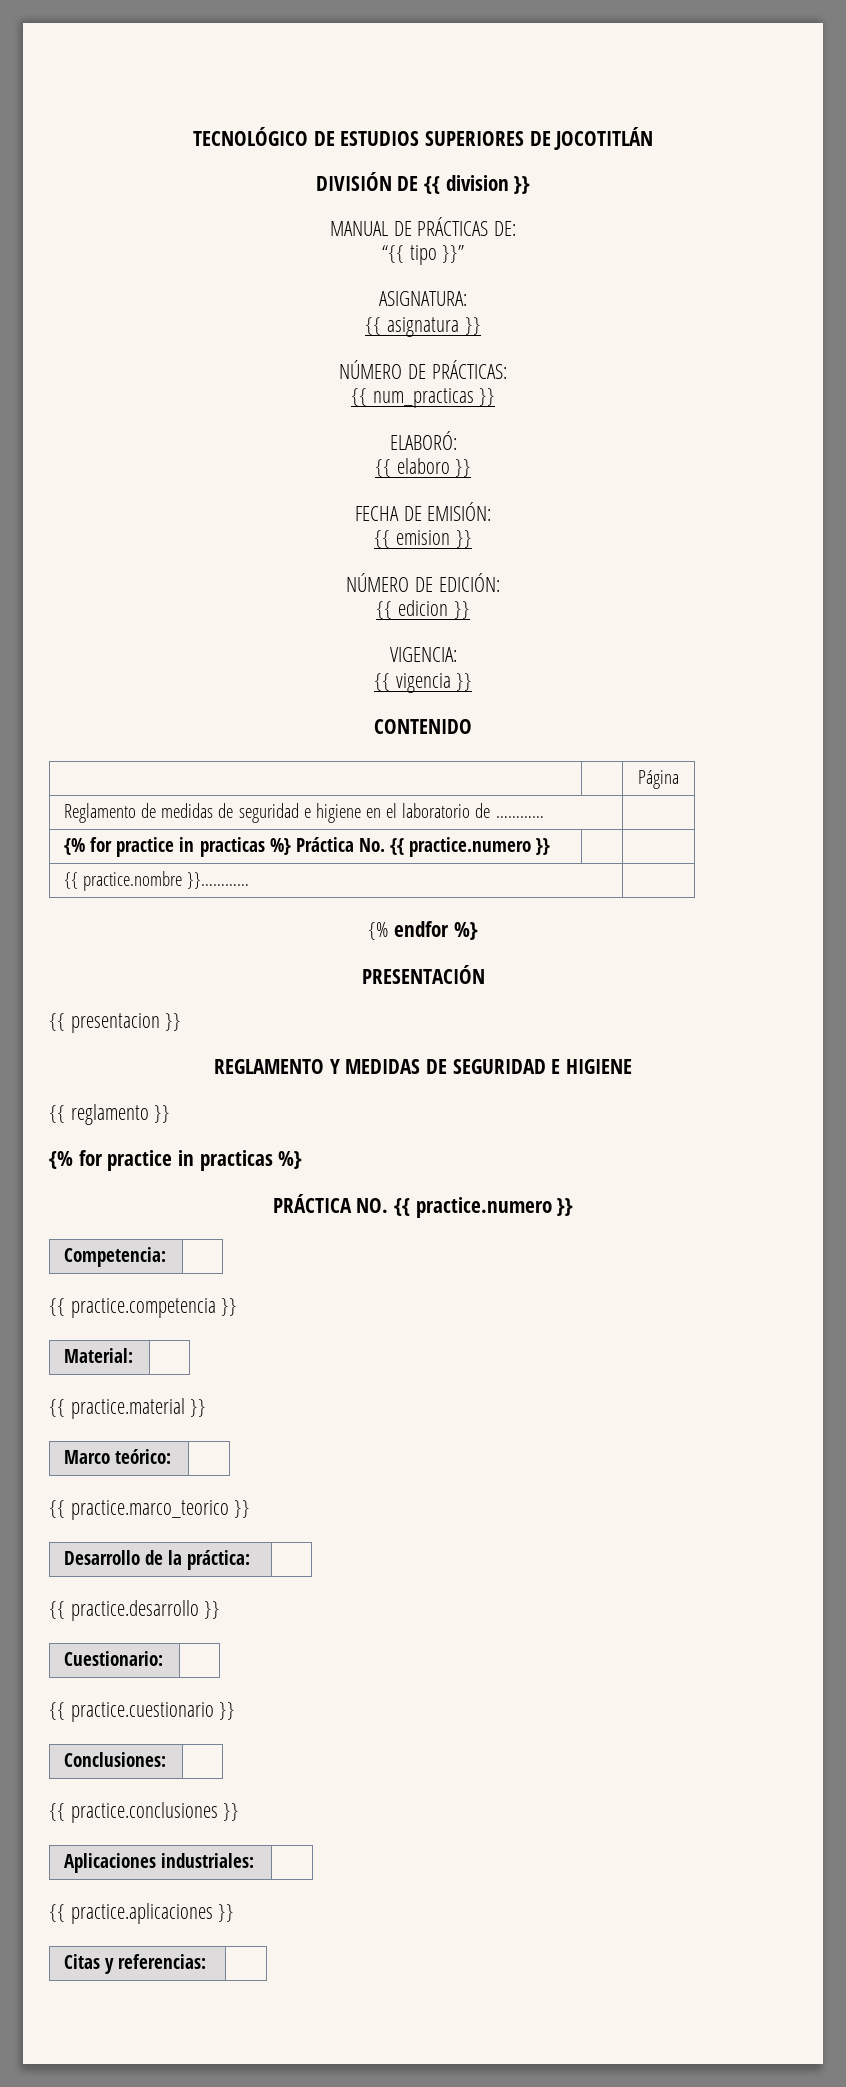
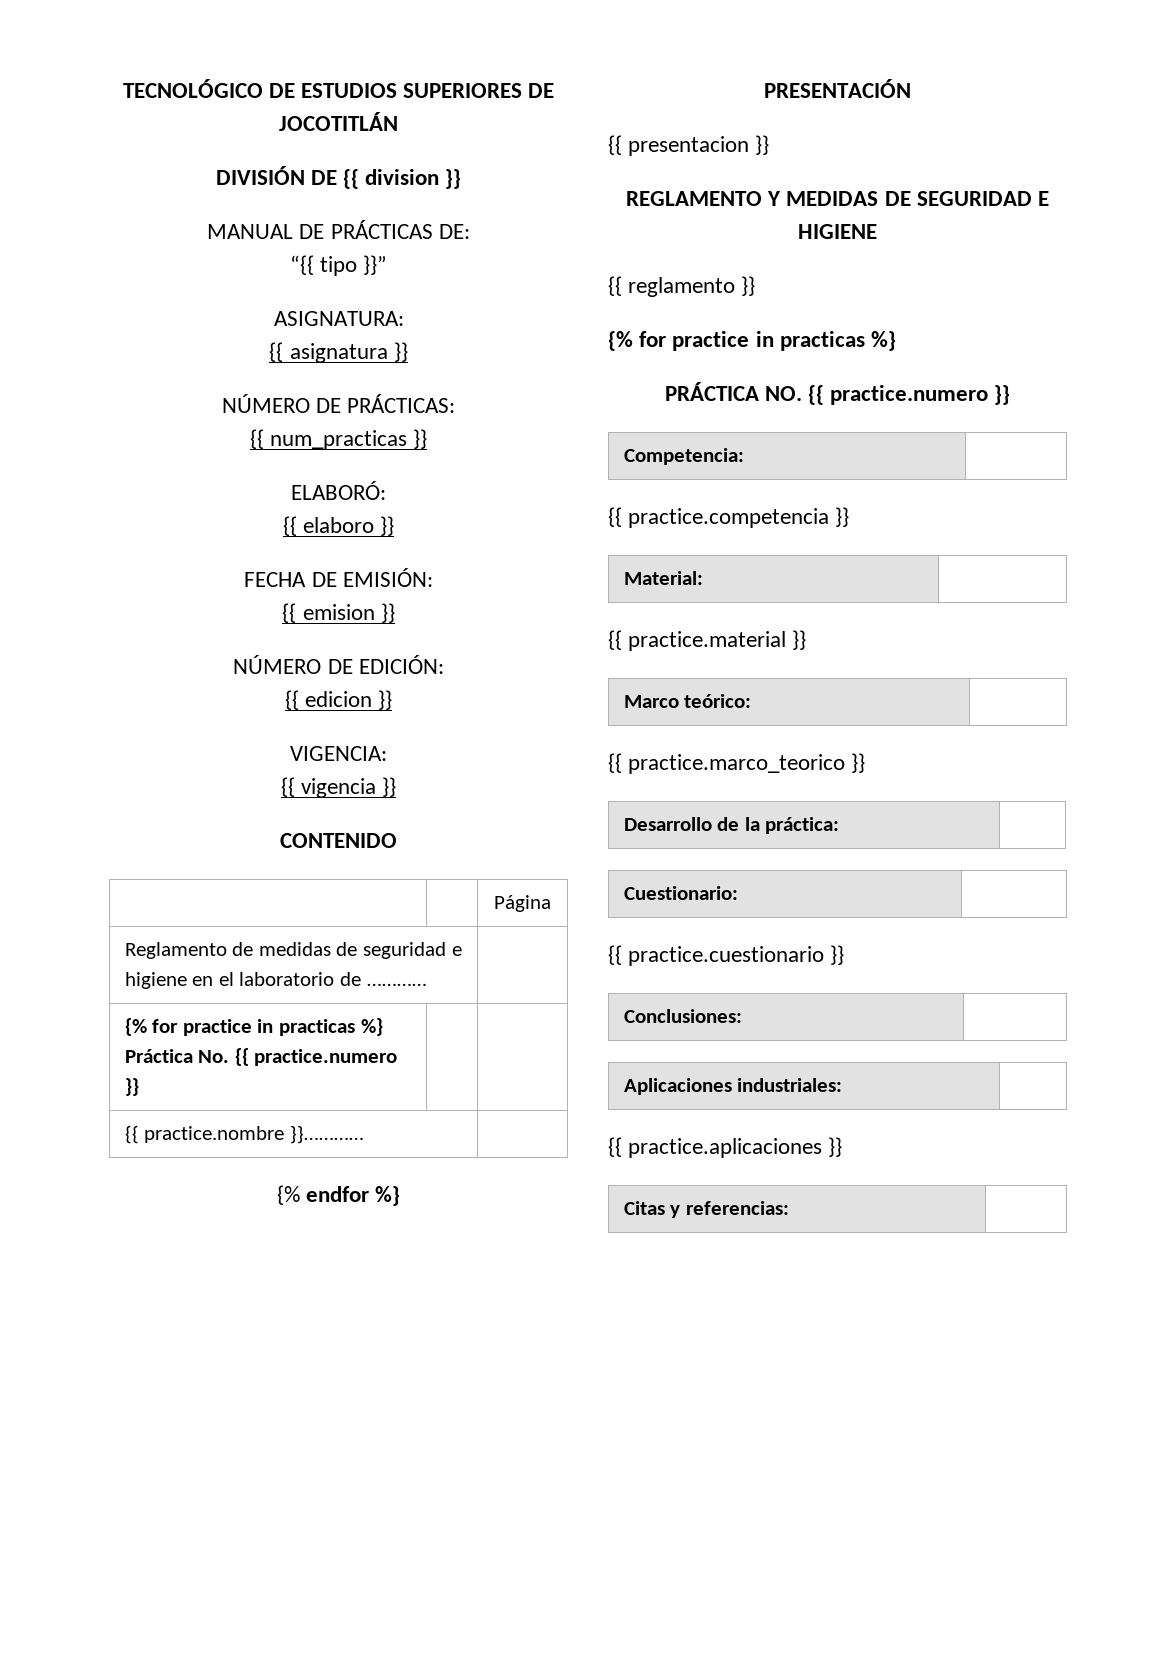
- {{ practice.desarrollo }}
- {{ practice.conclusiones }}

